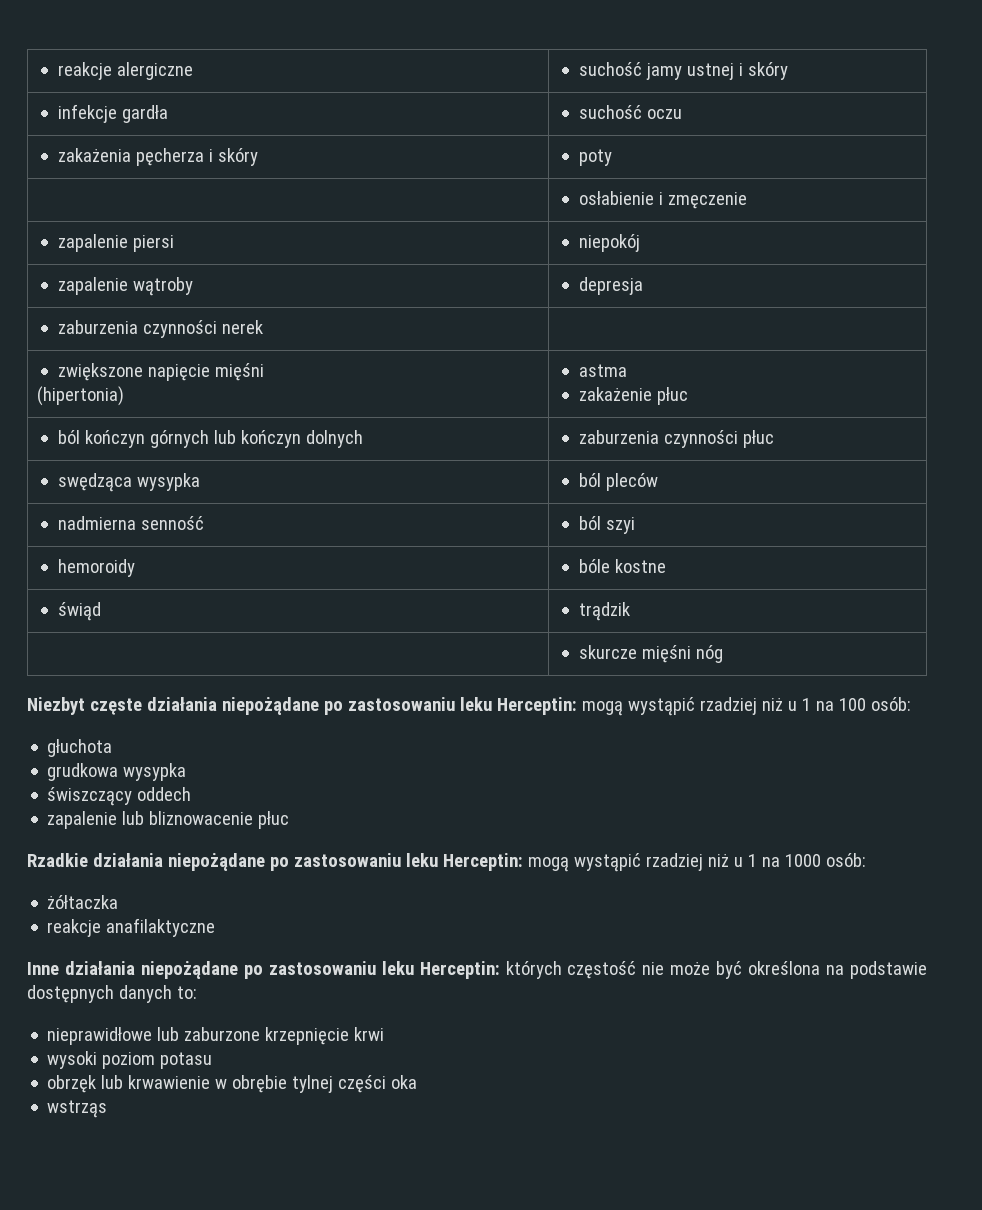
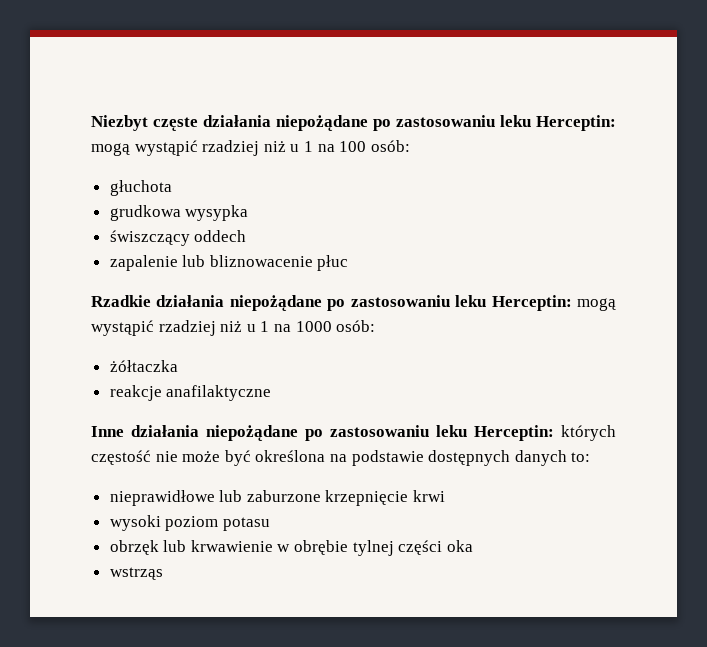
- reakcje alergiczne | suchość jamy ustnej i skóry
- infekcje gardła | suchość oczu
- zakażenia pęcherza i skóry | poty
- | osłabienie i zmęczenie
- zapalenie piersi | niepokój
- zapalenie wątroby | depresja
- zaburzenia czynności nerek |
- zwiększone napięcie mięśni
- (hipertonia) | astma
- zakażenie płuc
- ból kończyn górnych lub kończyn dolnych | zaburzenia czynności płuc
- swędząca wysypka | ból pleców
- nadmierna senność | ból szyi
- hemoroidy | bóle kostne
- świąd | trądzik
- | skurcze mięśni nóg

